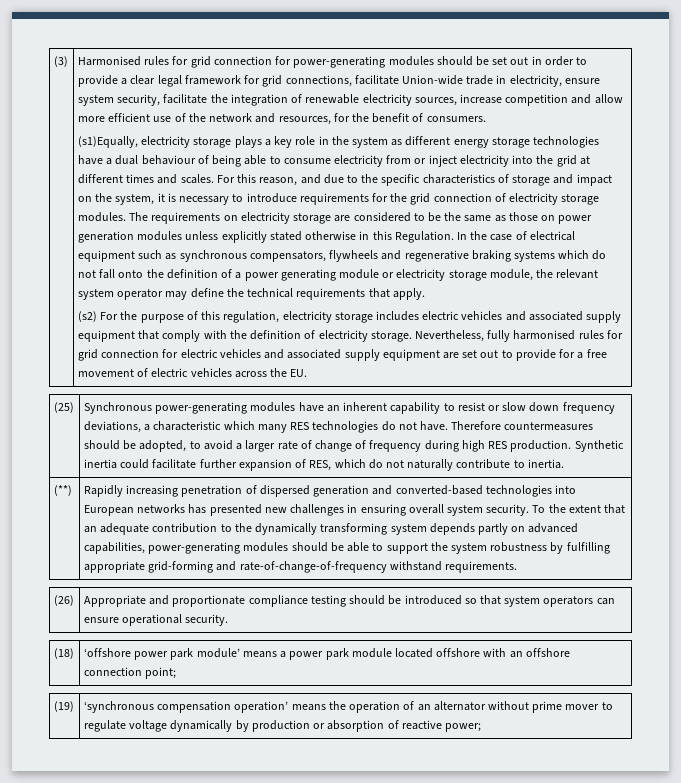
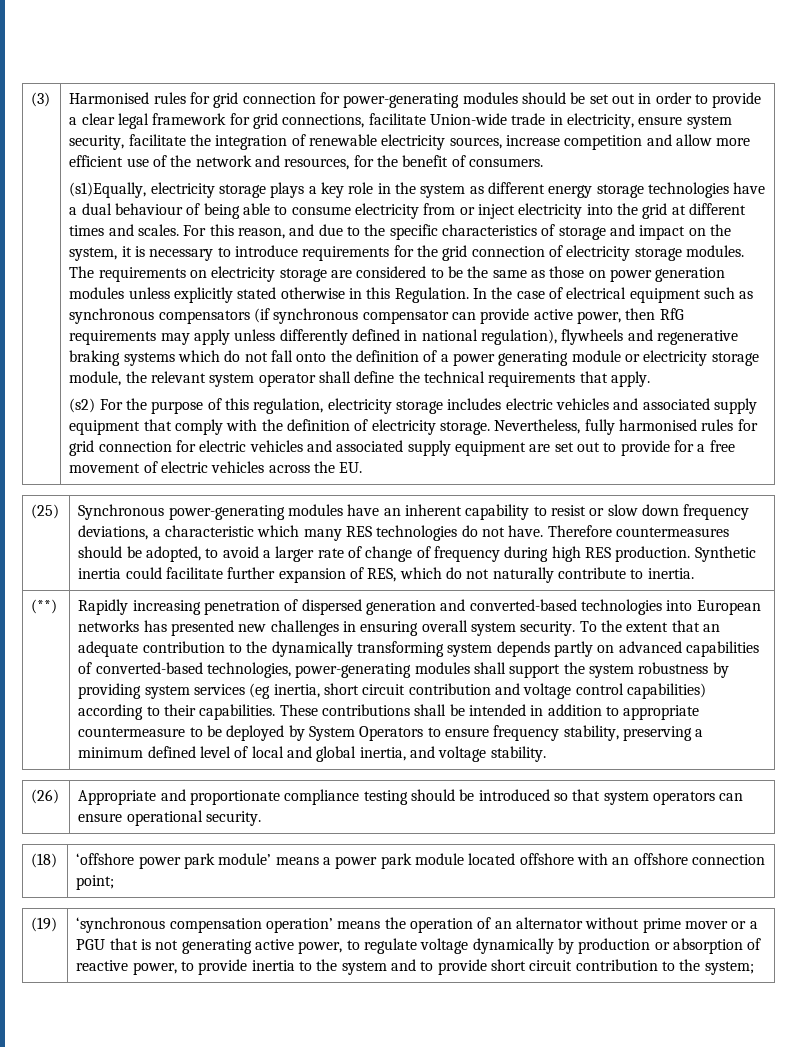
- In the case of electrical equipment such as synchronous compensators, flywheels and regenerative braking systems which do not fall onto the definition of a power generating module or electricity storage module, the relevant system operator may define the technical requirements that apply.
+ In the case of electrical equipment such as synchronous compensators (if synchronous compensator can provide active power, then RfG requirements may apply unless differently defined in national regulation), flywheels and regenerative braking systems which do not fall onto the definition of a power generating module or electricity storage module, the relevant system operator shall define the technical requirements that apply.
- To the extent that an adequate contribution to the dynamically transforming system depends partly on advanced capabilities, power-generating modules should be able to support the system robustness by fulfilling appropriate grid-forming and rate-of-change-of-frequency withstand requirements.
+ To the extent that an adequate contribution to the dynamically transforming system depends partly on advanced capabilities of converted-based technologies, power-generating modules shall support the system robustness by providing system services (eg inertia, short circuit contribution and voltage control capabilities) according to their capabilities. These contributions shall be intended in addition to appropriate countermeasure to be deployed by System Operators to ensure frequency stability, preserving a minimum defined level of local and global inertia, and voltage stability.
- ‘synchronous compensation operation’ means the operation of an alternator without prime mover to regulate voltage dynamically by production or absorption of reactive power;
+ ‘synchronous compensation operation’ means the operation of an alternator without prime mover or a PGU that is not generating active power, to regulate voltage dynamically by production or absorption of reactive power, to provide inertia to the system and to provide short circuit contribution to the system;

